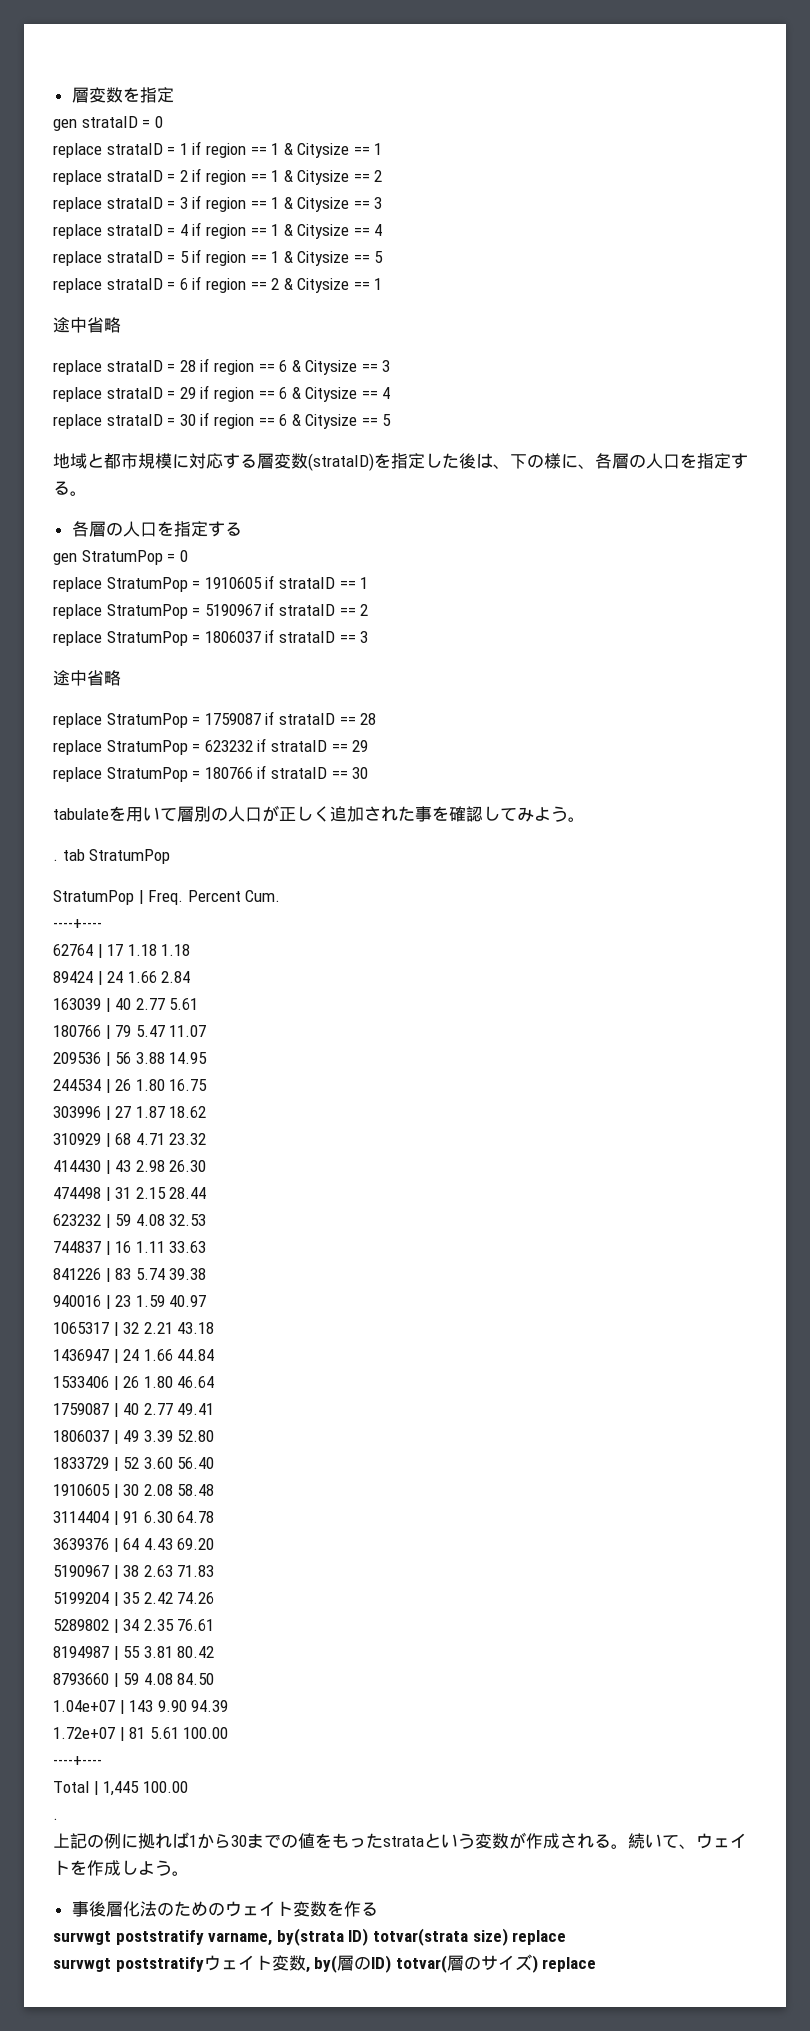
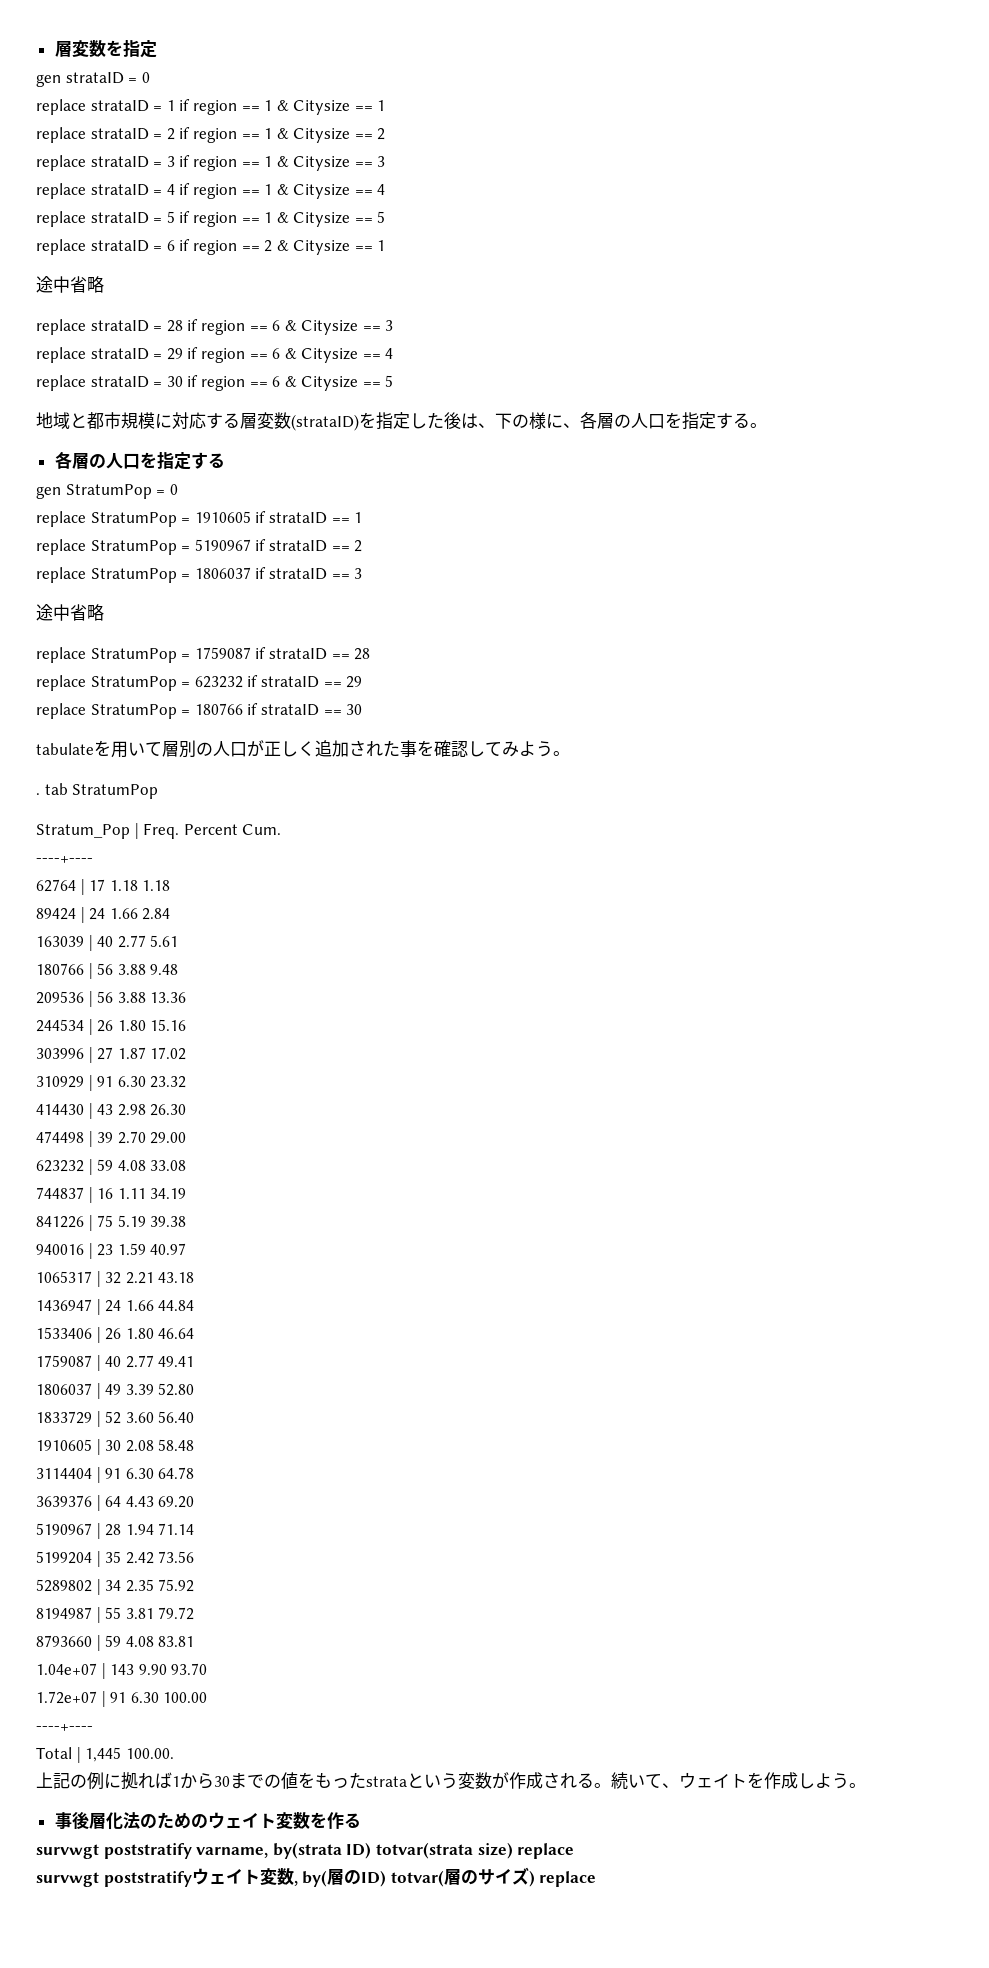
- StratumPop | Freq.
+ Stratum_Pop | Freq.
- 180766 | 79 5.47 11.07
+ 180766 | 56 3.88 9.48
- 209536 | 56 3.88 14.95
+ 209536 | 56 3.88 13.36
- 244534 | 26 1.80 16.75
+ 244534 | 26 1.80 15.16
- 303996 | 27 1.87 18.62
+ 303996 | 27 1.87 17.02
- 310929 | 68 4.71 23.32
+ 310929 | 91 6.30 23.32
- 474498 | 31 2.15 28.44
+ 474498 | 39 2.70 29.00
- 623232 | 59 4.08 32.53
+ 623232 | 59 4.08 33.08
- 744837 | 16 1.11 33.63
+ 744837 | 16 1.11 34.19
- 841226 | 83 5.74 39.38
+ 841226 | 75 5.19 39.38
- 5190967 | 38 2.63 71.83
+ 5190967 | 28 1.94 71.14
- 5199204 | 35 2.42 74.26
+ 5199204 | 35 2.42 73.56
- 5289802 | 34 2.35 76.61
+ 5289802 | 34 2.35 75.92
- 8194987 | 55 3.81 80.42
+ 8194987 | 55 3.81 79.72
- 8793660 | 59 4.08 84.50
+ 8793660 | 59 4.08 83.81
- 1.04e+07 | 143 9.90 94.39
+ 1.04e+07 | 143 9.90 93.70
- 1.72e+07 | 81 5.61 100.00
+ 1.72e+07 | 91 6.30 100.00
- Total | 1,445 100.00
- .
+ Total | 1,445 100.00.

